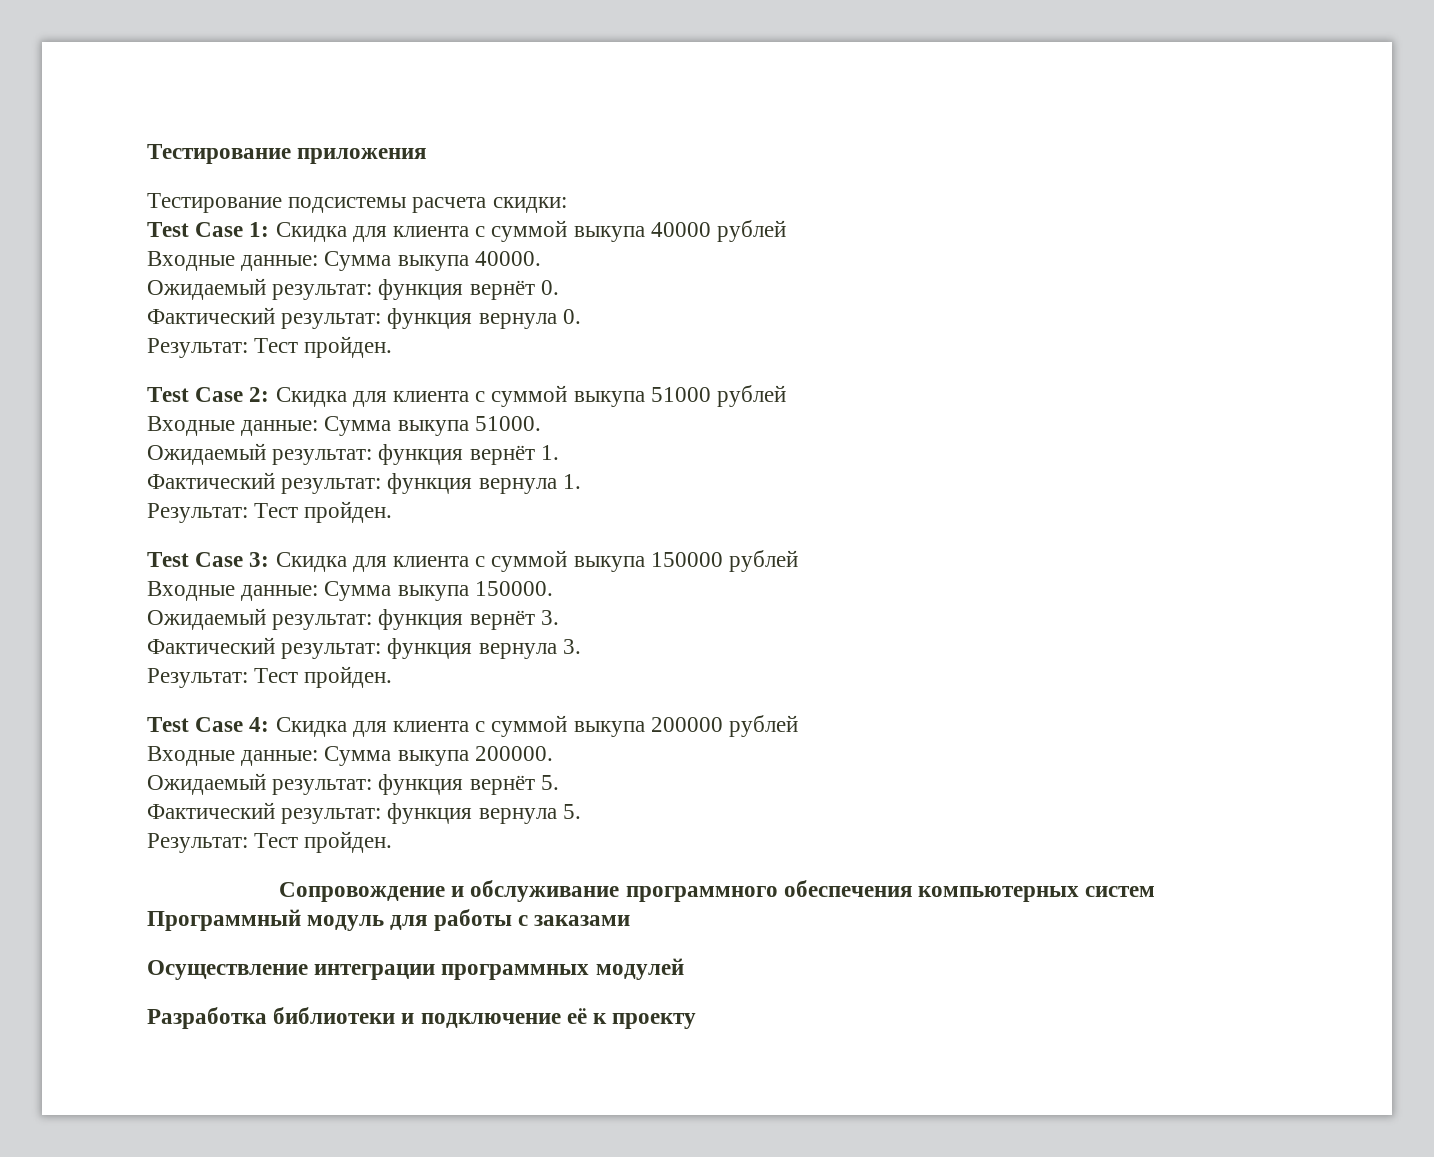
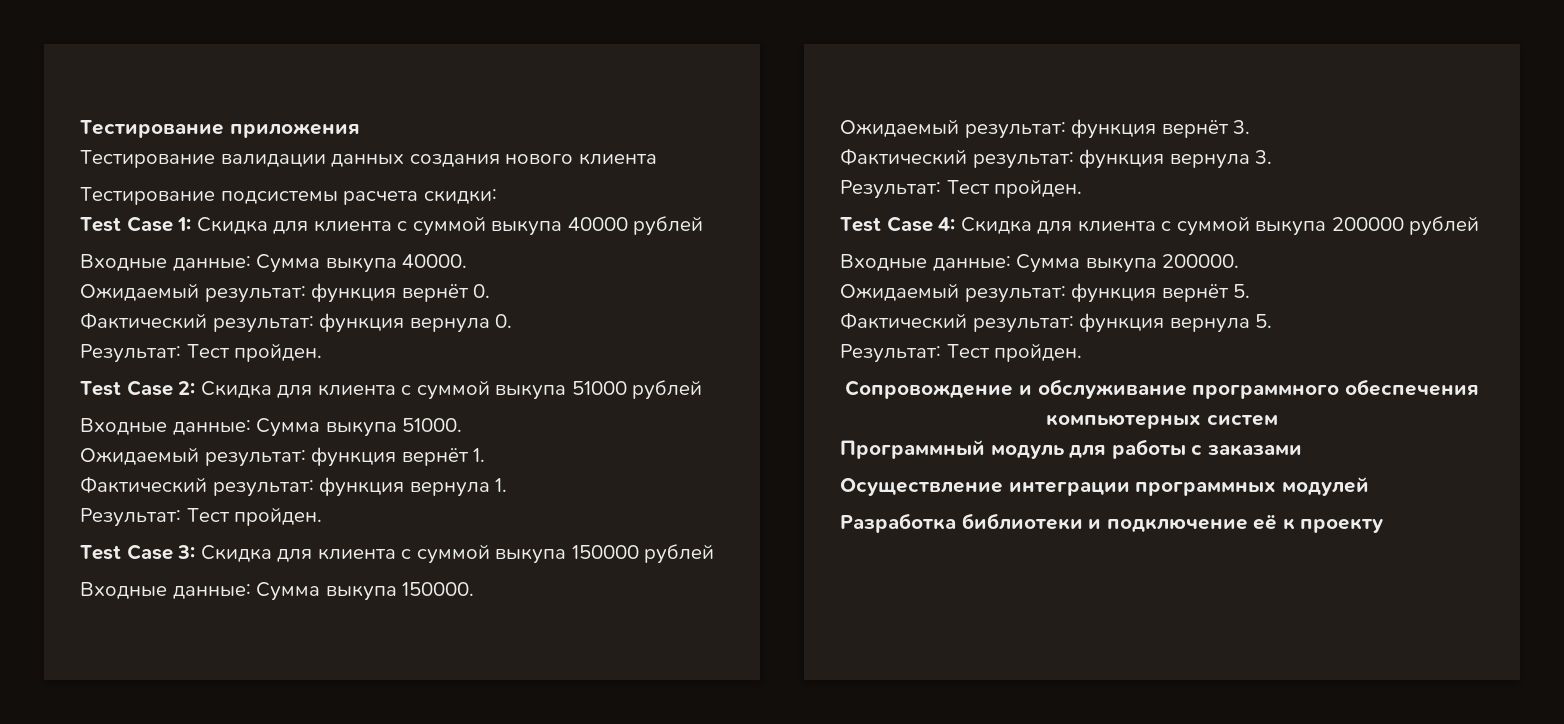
+ Тестирование валидации данных создания нового клиента

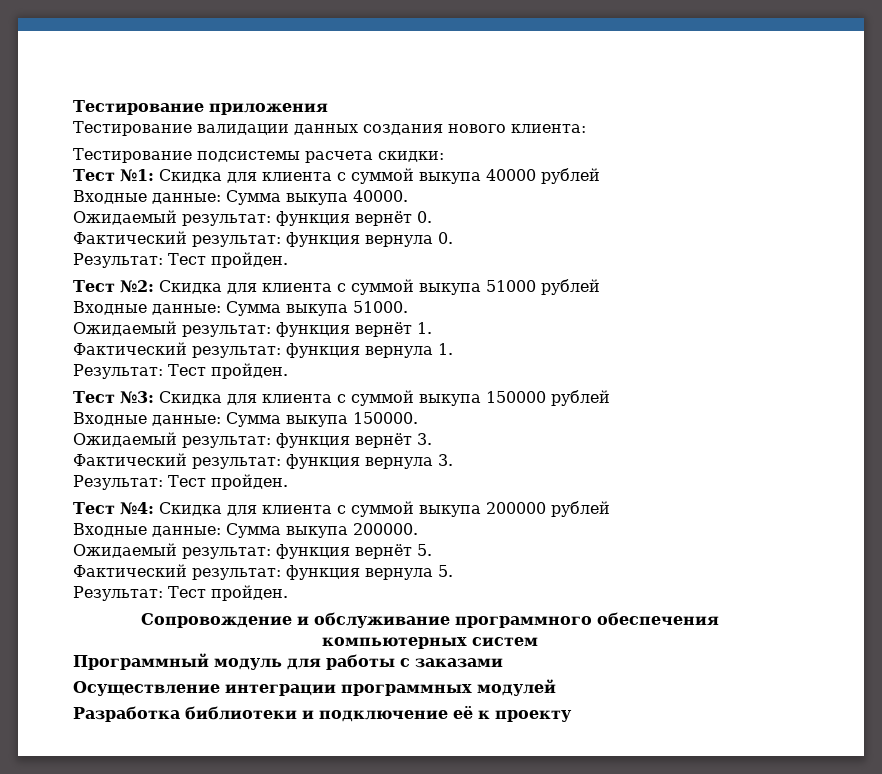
- Тестирование валидации данных создания нового клиента
+ Тестирование валидации данных создания нового клиента:
- Test Case 1: Скидка для клиента с суммой выкупа 40000 рублей
+ Тест №1: Скидка для клиента с суммой выкупа 40000 рублей
- Test Case 2: Скидка для клиента с суммой выкупа 51000 рублей
+ Тест №2: Скидка для клиента с суммой выкупа 51000 рублей
- Test Case 3: Скидка для клиента с суммой выкупа 150000 рублей
+ Тест №3: Скидка для клиента с суммой выкупа 150000 рублей
- Test Case 4: Скидка для клиента с суммой выкупа 200000 рублей
+ Тест №4: Скидка для клиента с суммой выкупа 200000 рублей

